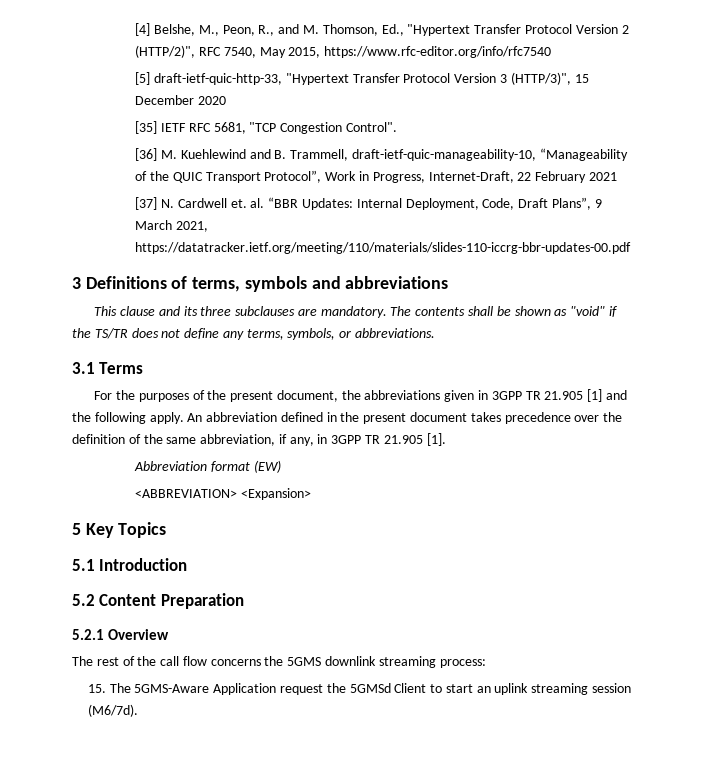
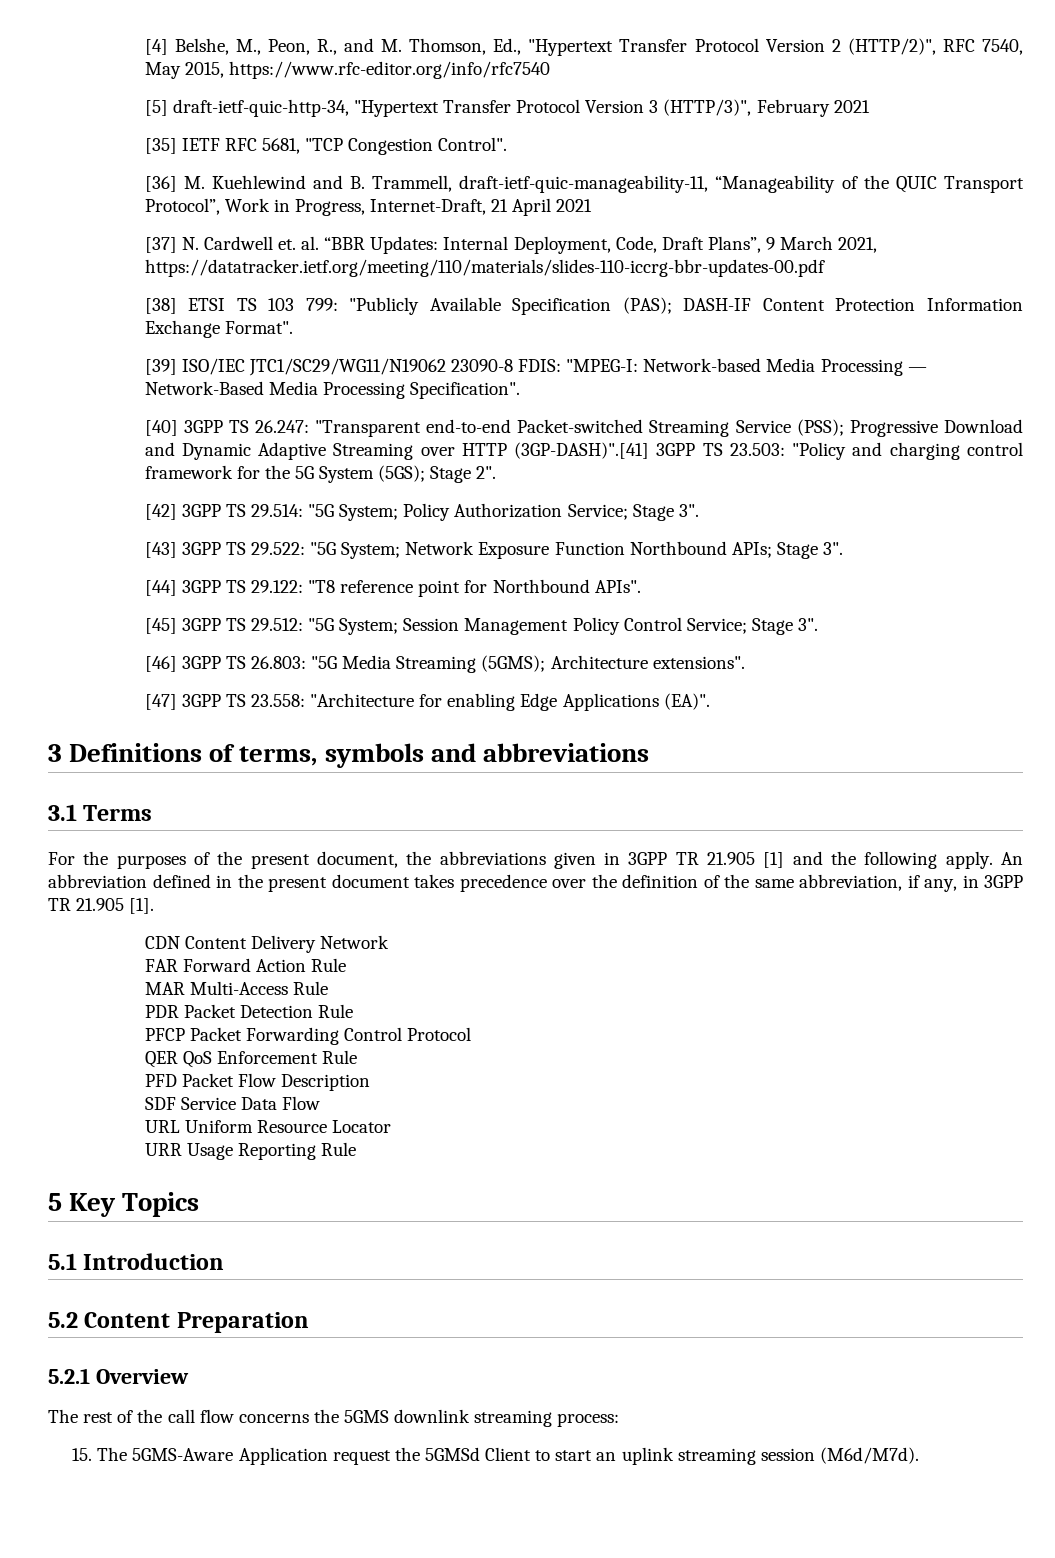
- [5] draft-ietf-quic-http-33, "Hypertext Transfer Protocol Version 3 (HTTP/3)", 15 December 2020
+ [5] draft-ietf-quic-http-34, "Hypertext Transfer Protocol Version 3 (HTTP/3)", February 2021
- [36] M. Kuehlewind and B. Trammell, draft-ietf-quic-manageability-10, “Manageability of the QUIC Transport Protocol”, Work in Progress, Internet-Draft, 22 February 2021
+ [36] M. Kuehlewind and B. Trammell, draft-ietf-quic-manageability-11, “Manageability of the QUIC Transport Protocol”, Work in Progress, Internet-Draft, 21 April 2021
+ [38] ETSI TS 103 799: "Publicly Available Specification (PAS); DASH-IF Content Protection Information Exchange Format".
+ [39] ISO/IEC JTC1/SC29/WG11/N19062 23090-8 FDIS: "MPEG-I: Network-based Media Processing — Network-Based Media Processing Specification".
+ [40] 3GPP TS 26.247: "Transparent end-to-end Packet-switched Streaming Service (PSS); Progressive Download and Dynamic Adaptive Streaming over HTTP (3GP-DASH)".[41] 3GPP TS 23.503: "Policy and charging control framework for the 5G System (5GS); Stage 2".
+ [42] 3GPP TS 29.514: "5G System; Policy Authorization Service; Stage 3".
+ [43] 3GPP TS 29.522: "5G System; Network Exposure Function Northbound APIs; Stage 3".
+ [44] 3GPP TS 29.122: "T8 reference point for Northbound APIs".
+ [45] 3GPP TS 29.512: "5G System; Session Management Policy Control Service; Stage 3".
+ [46] 3GPP TS 26.803: "5G Media Streaming (5GMS); Architecture extensions".
+ [47] 3GPP TS 23.558: "Architecture for enabling Edge Applications (EA)".
- This clause and its three subclauses are mandatory. The contents shall be shown as "void" if the TS/TR does not define any terms, symbols, or abbreviations.
- Abbreviation format (EW)
- <ABBREVIATION> <Expansion>
+ CDN Content Delivery Network
+ FAR Forward Action Rule
+ MAR Multi-Access Rule
+ PDR Packet Detection Rule
+ PFCP Packet Forwarding Control Protocol
+ QER QoS Enforcement Rule
+ PFD Packet Flow Description
+ SDF Service Data Flow
+ URL Uniform Resource Locator
+ URR Usage Reporting Rule
- 15. The 5GMS-Aware Application request the 5GMSd Client to start an uplink streaming session (M6/7d).
+ 15. The 5GMS-Aware Application request the 5GMSd Client to start an uplink streaming session (M6d/M7d).

